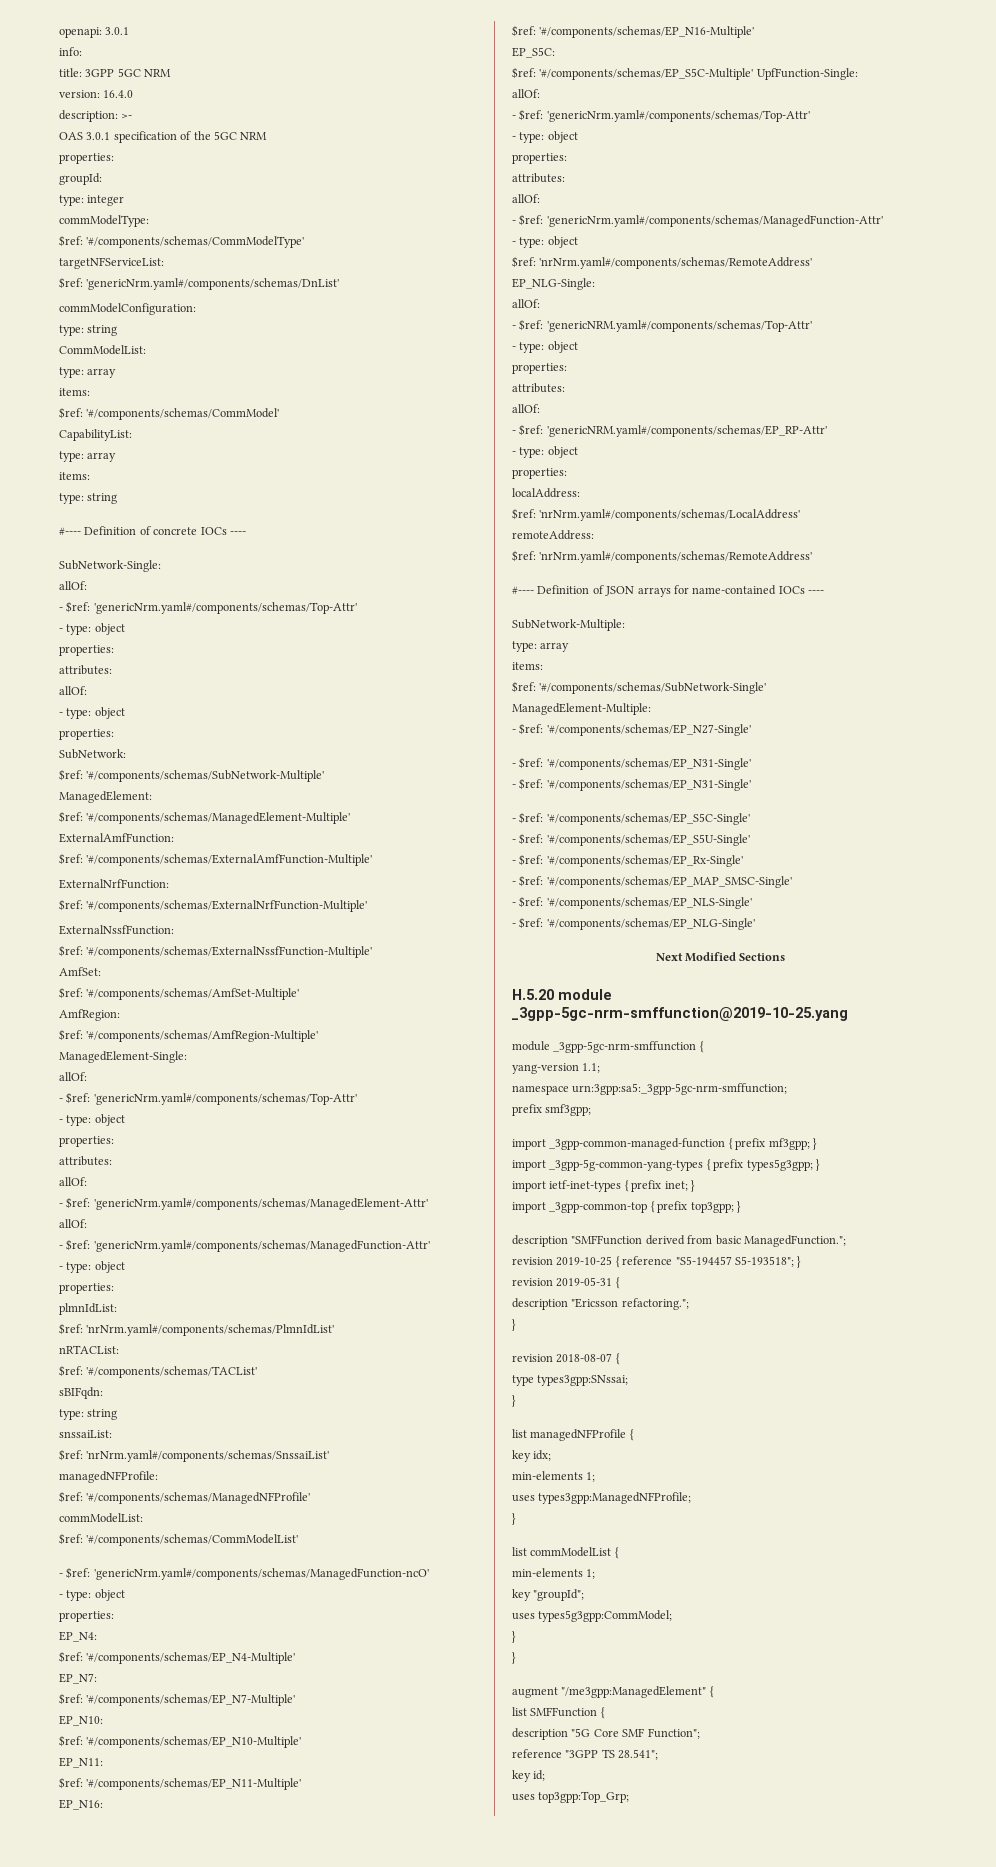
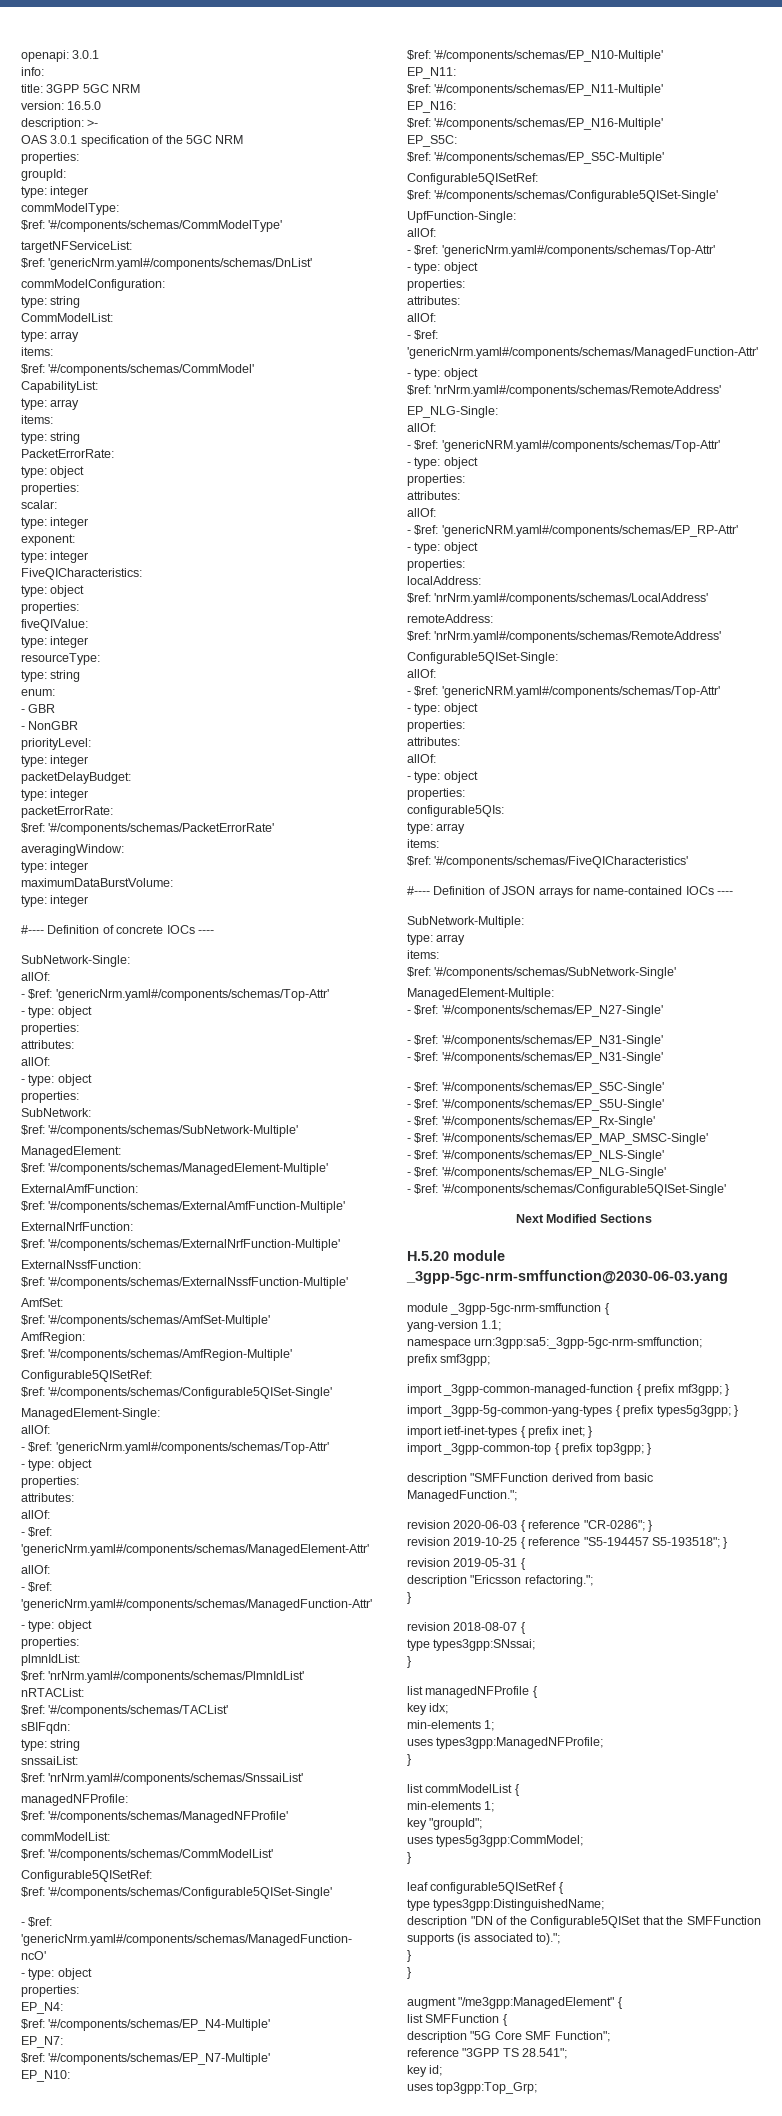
- version: 16.4.0
+ version: 16.5.0
+ PacketErrorRate:
+ type: object
+ properties:
+ scalar:
+ type: integer
+ exponent:
+ type: integer
+ FiveQICharacteristics:
+ type: object
+ properties:
+ fiveQIValue:
+ type: integer
+ resourceType:
+ type: string
+ enum:
+ - GBR
+ - NonGBR
+ priorityLevel:
+ type: integer
+ packetDelayBudget:
+ type: integer
+ packetErrorRate:
+ $ref: '#/components/schemas/PacketErrorRate'
+ averagingWindow:
+ type: integer
+ maximumDataBurstVolume:
+ type: integer
  $ref: '#/components/schemas/AmfRegion-Multiple'
+ Configurable5QISetRef:
+ $ref: '#/components/schemas/Configurable5QISet-Single'
  $ref: '#/components/schemas/CommModelList'
+ Configurable5QISetRef:
+ $ref: '#/components/schemas/Configurable5QISet-Single'
- $ref: '#/components/schemas/EP_S5C-Multiple' UpfFunction-Single:
+ $ref: '#/components/schemas/EP_S5C-Multiple'
+ Configurable5QISetRef:
+ $ref: '#/components/schemas/Configurable5QISet-Single'
+ UpfFunction-Single:
+ Configurable5QISet-Single:
+ allOf:
+ - $ref: 'genericNRM.yaml#/components/schemas/Top-Attr'
+ - type: object
+ properties:
+ attributes:
+ allOf:
+ - type: object
+ properties:
+ configurable5QIs:
+ type: array
+ items:
+ $ref: '#/components/schemas/FiveQICharacteristics'
+ - $ref: '#/components/schemas/Configurable5QISet-Single'
- H.5.20 module _3gpp-5gc-nrm-smffunction@2019-10-25.yang
+ H.5.20 module _3gpp-5gc-nrm-smffunction@2030-06-03.yang
+ revision 2020-06-03 { reference "CR-0286"; }
+ leaf configurable5QISetRef {
+ type types3gpp:DistinguishedName;
+ description "DN of the Configurable5QISet that the SMFFunction supports (is associated to).";
+ }

